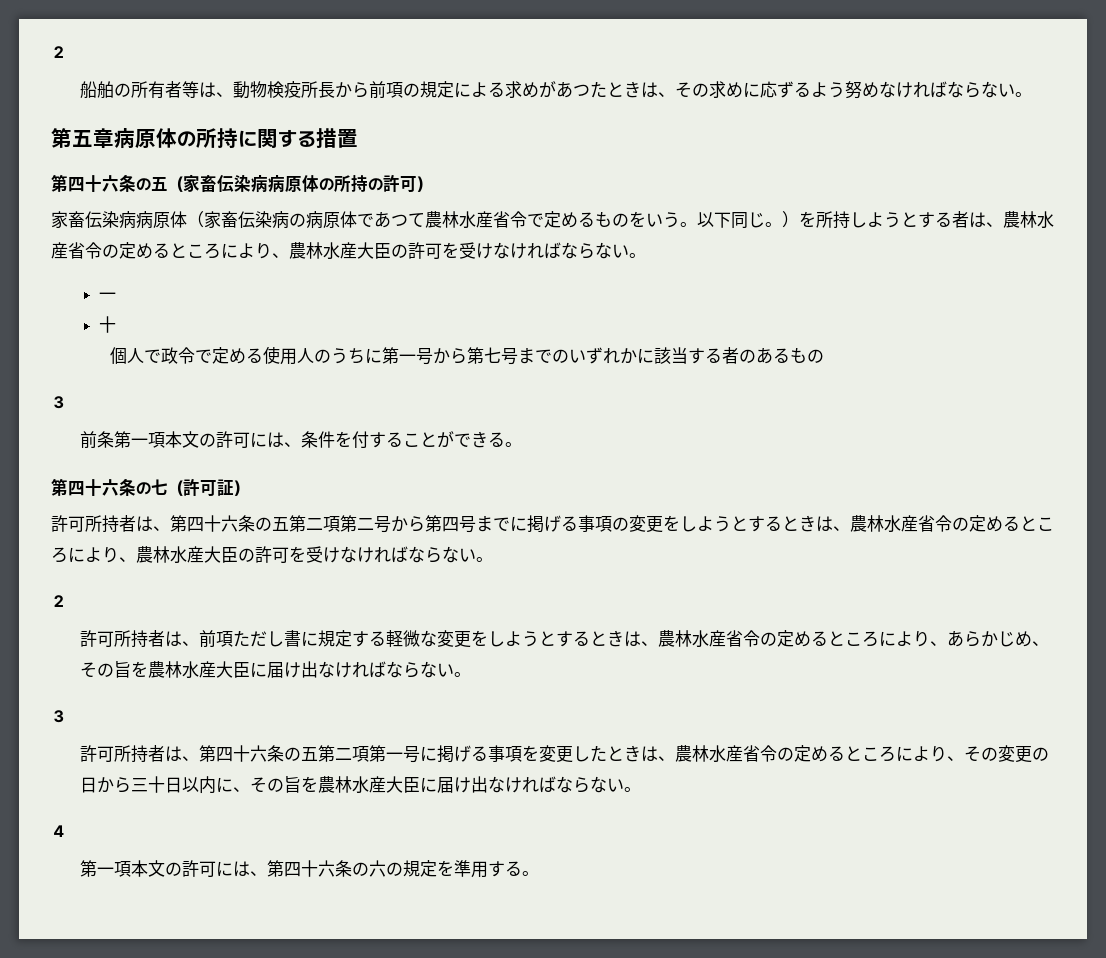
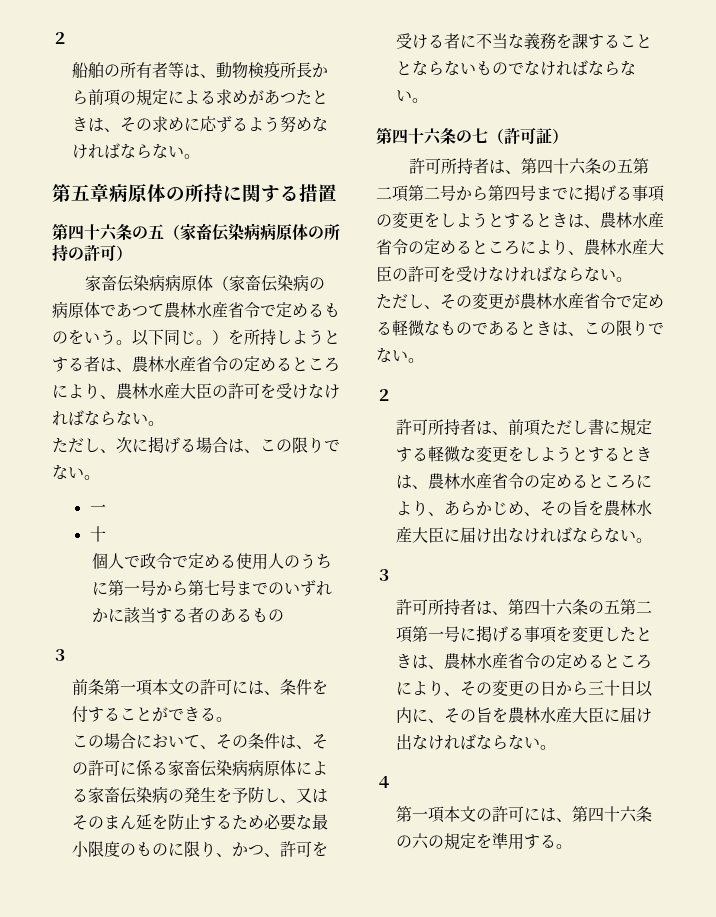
+ ただし、次に掲げる場合は、この限りでない。
+ この場合において、その条件は、その許可に係る家畜伝染病病原体による家畜伝染病の発生を予防し、又はそのまん延を防止するため必要な最小限度のものに限り、かつ、許可を受ける者に不当な義務を課することとならないものでなければならない。
+ ただし、その変更が農林水産省令で定める軽微なものであるときは、この限りでない。

